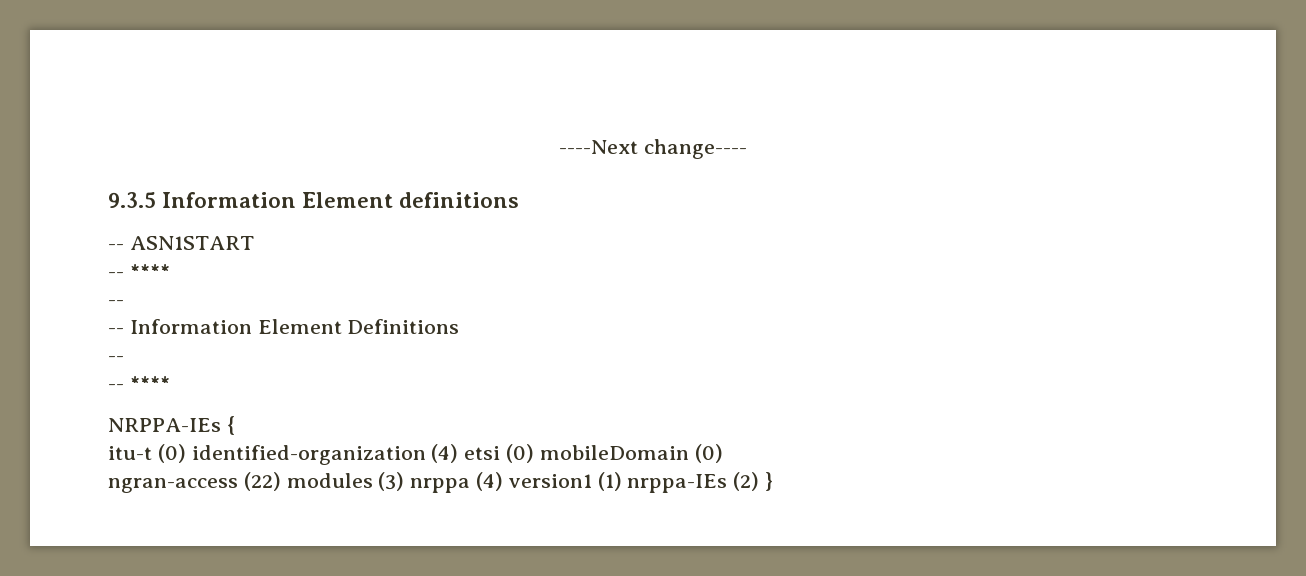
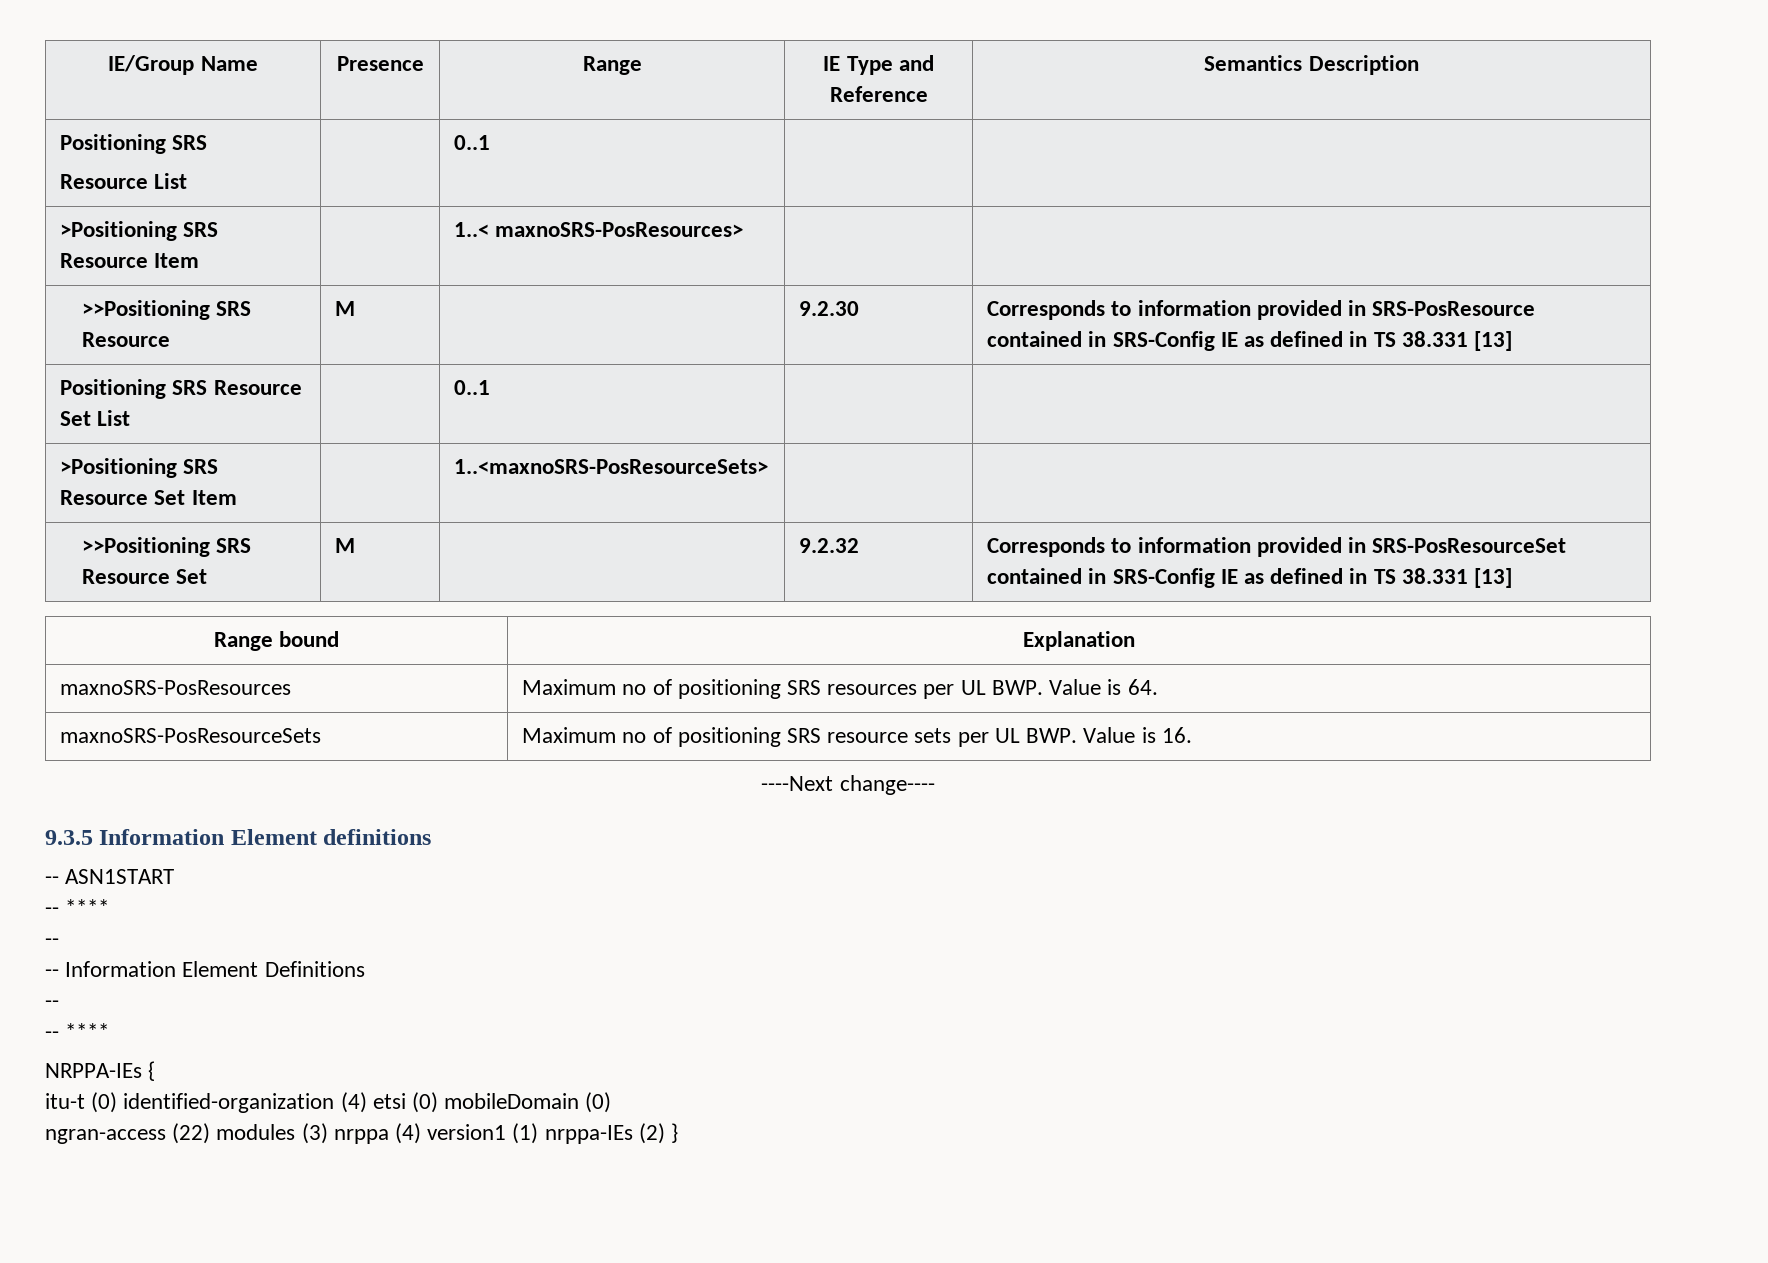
+ IE/Group Name | Presence | Range | IE Type and Reference | Semantics Description
+ Positioning SRS
+ Resource List | | 0..1 | |
+ >Positioning SRS Resource Item | | 1..< maxnoSRS-PosResources> | |
+ >>Positioning SRS Resource | M | | 9.2.30 | Corresponds to information provided in SRS-PosResource contained in SRS-Config IE as defined in TS 38.331 [13]
+ Positioning SRS Resource Set List | | 0..1 | |
+ >Positioning SRS Resource Set Item | | 1..<maxnoSRS-PosResourceSets> | |
+ >>Positioning SRS Resource Set | M | | 9.2.32 | Corresponds to information provided in SRS-PosResourceSet contained in SRS-Config IE as defined in TS 38.331 [13]
+ Range bound | Explanation
+ maxnoSRS-PosResources | Maximum no of positioning SRS resources per UL BWP. Value is 64.
+ maxnoSRS-PosResourceSets | Maximum no of positioning SRS resource sets per UL BWP. Value is 16.

